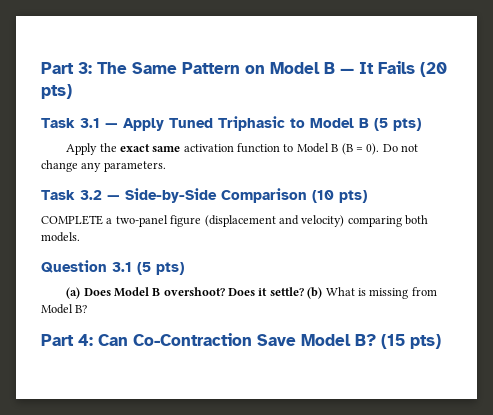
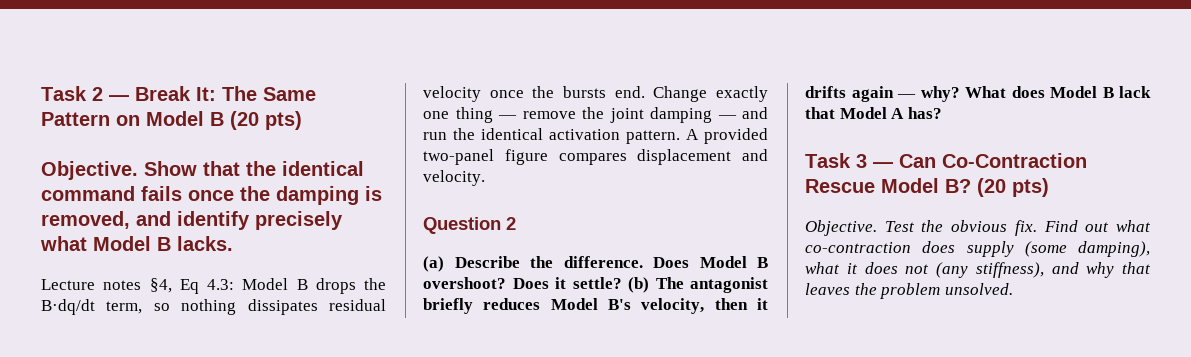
- Part 3: The Same Pattern on Model B — It Fails (20 pts)
- Task 3.1 — Apply Tuned Triphasic to Model B (5 pts)
- Apply the exact same activation function to Model B (B = 0). Do not change any parameters.
- Task 3.2 — Side-by-Side Comparison (10 pts)
- COMPLETE a two-panel figure (displacement and velocity) comparing both models.
- Question 3.1 (5 pts)
- (a) Does Model B overshoot?
+ Task 2 — Break It: The Same Pattern on Model B (20 pts)
+ Objective. Show that the identical command fails once the damping is removed, and identify precisely what Model B lacks.
+ Lecture notes §4, Eq 4.3: Model B drops the B·dq/dt term, so nothing dissipates residual velocity once the bursts end. Change exactly one thing — remove the joint damping — and run the identical activation pattern. A provided two-panel figure compares displacement and velocity.
+ Question 2
+ (a) Describe the difference. Does Model B overshoot?
- (b) What is missing from Model B?
- Part 4: Can Co-Contraction Save Model B? (15 pts)
+ (b) The antagonist briefly reduces Model B's velocity, then it drifts again — why? What does Model B lack that Model A has?
+ Task 3 — Can Co-Contraction Rescue Model B? (20 pts)
+ Objective. Test the obvious fix. Find out what co-contraction does supply (some damping), what it does not (any stiffness), and why that leaves the problem unsolved.

